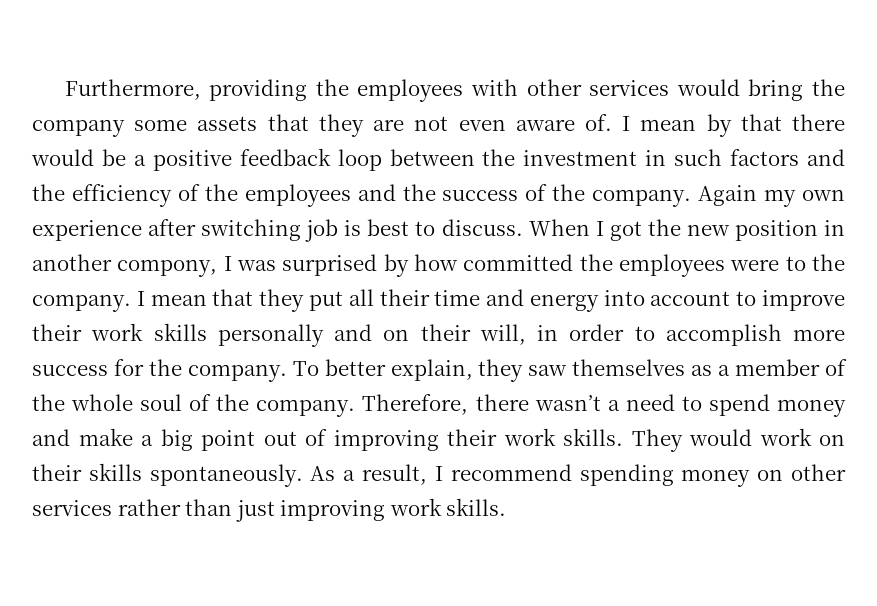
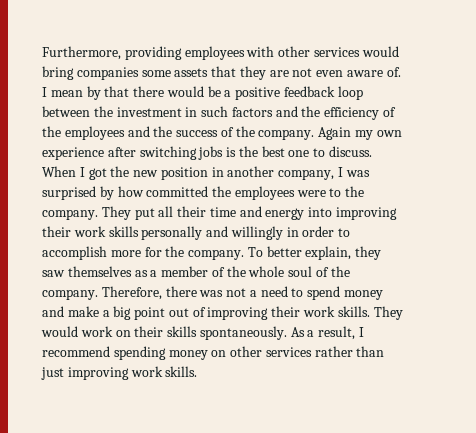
- Furthermore, providing the employees with other services would bring the company some assets that they are not even aware of.
+ Furthermore, providing employees with other services would bring companies some assets that they are not even aware of.
- Again my own experience after switching job is best to discuss.
+ Again my own experience after switching jobs is the best one to discuss.
- When I got the new position in another compony, I was surprised by how committed the employees were to the company.
+ When I got the new position in another company, I was surprised by how committed the employees were to the company.
- I mean that they put all their time and energy into account to improve their work skills personally and on their will, in order to accomplish more success for the company.
+ They put all their time and energy into improving their work skills personally and willingly in order to accomplish more for the company.
- Therefore, there wasn’t a need to spend money and make a big point out of improving their work skills.
+ Therefore, there was not a need to spend money and make a big point out of improving their work skills.

